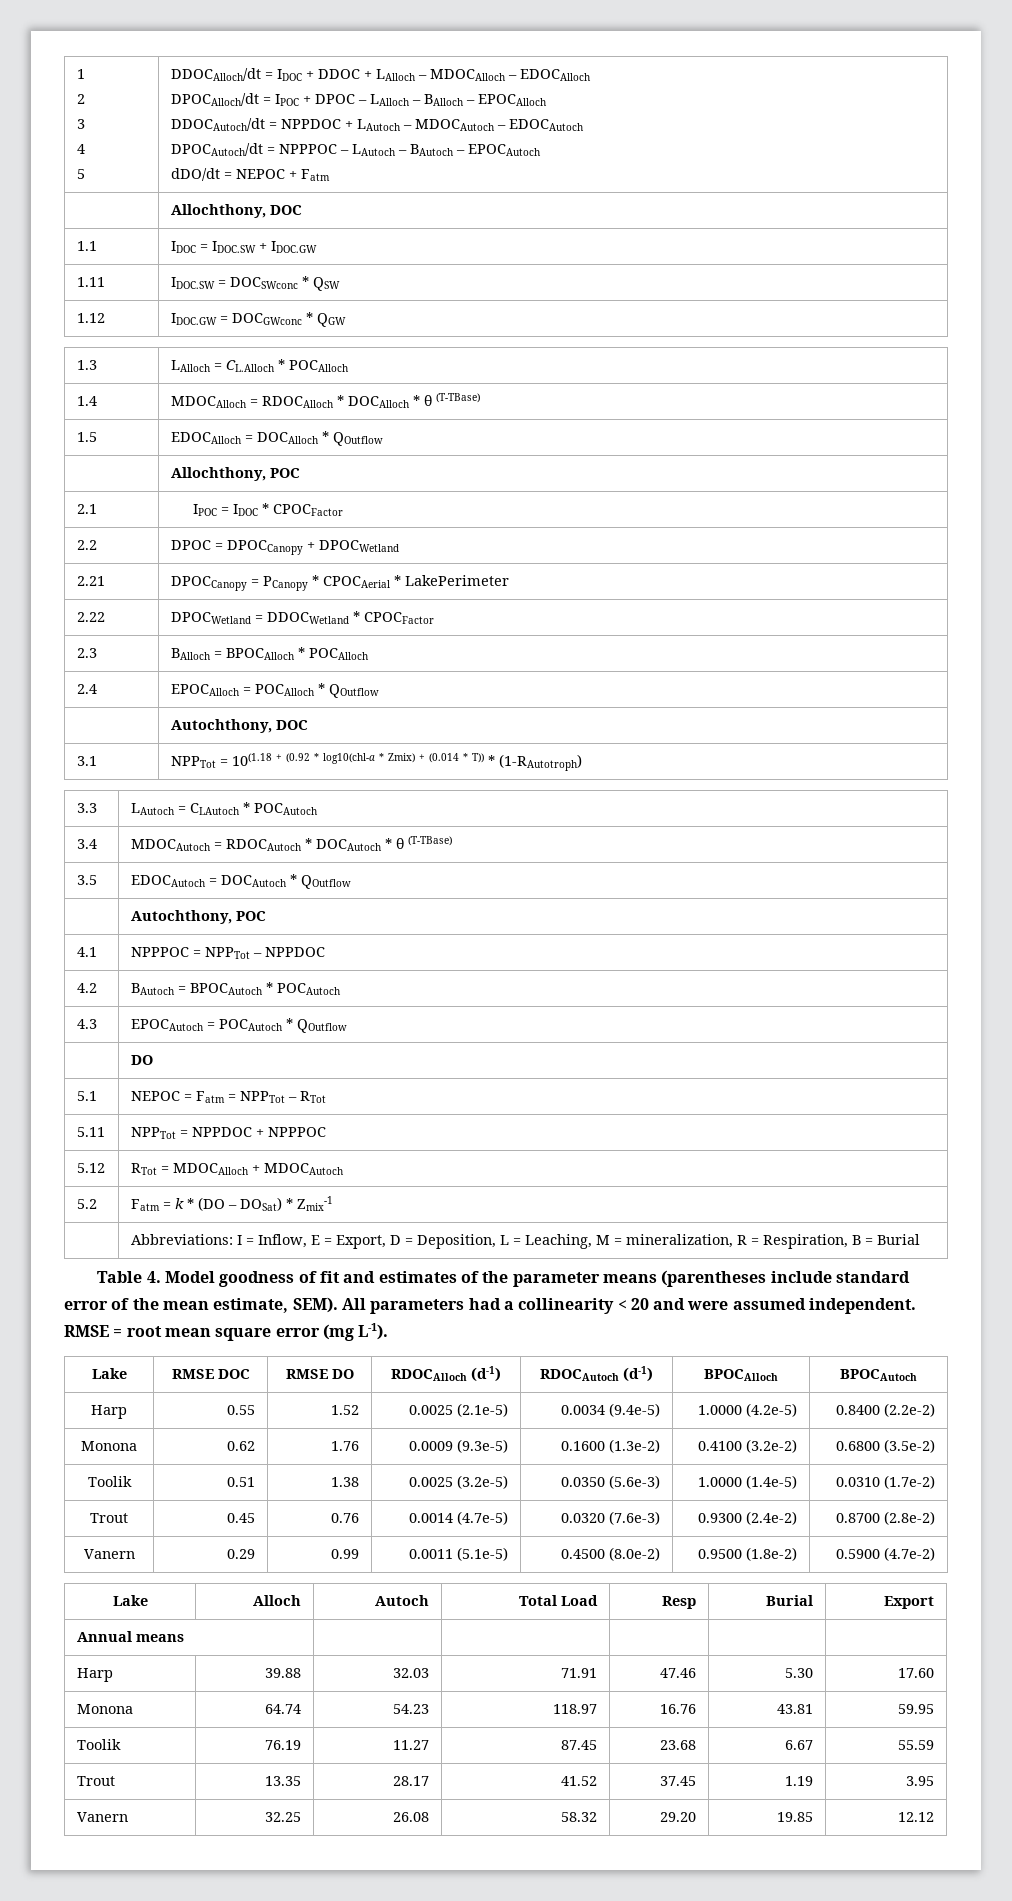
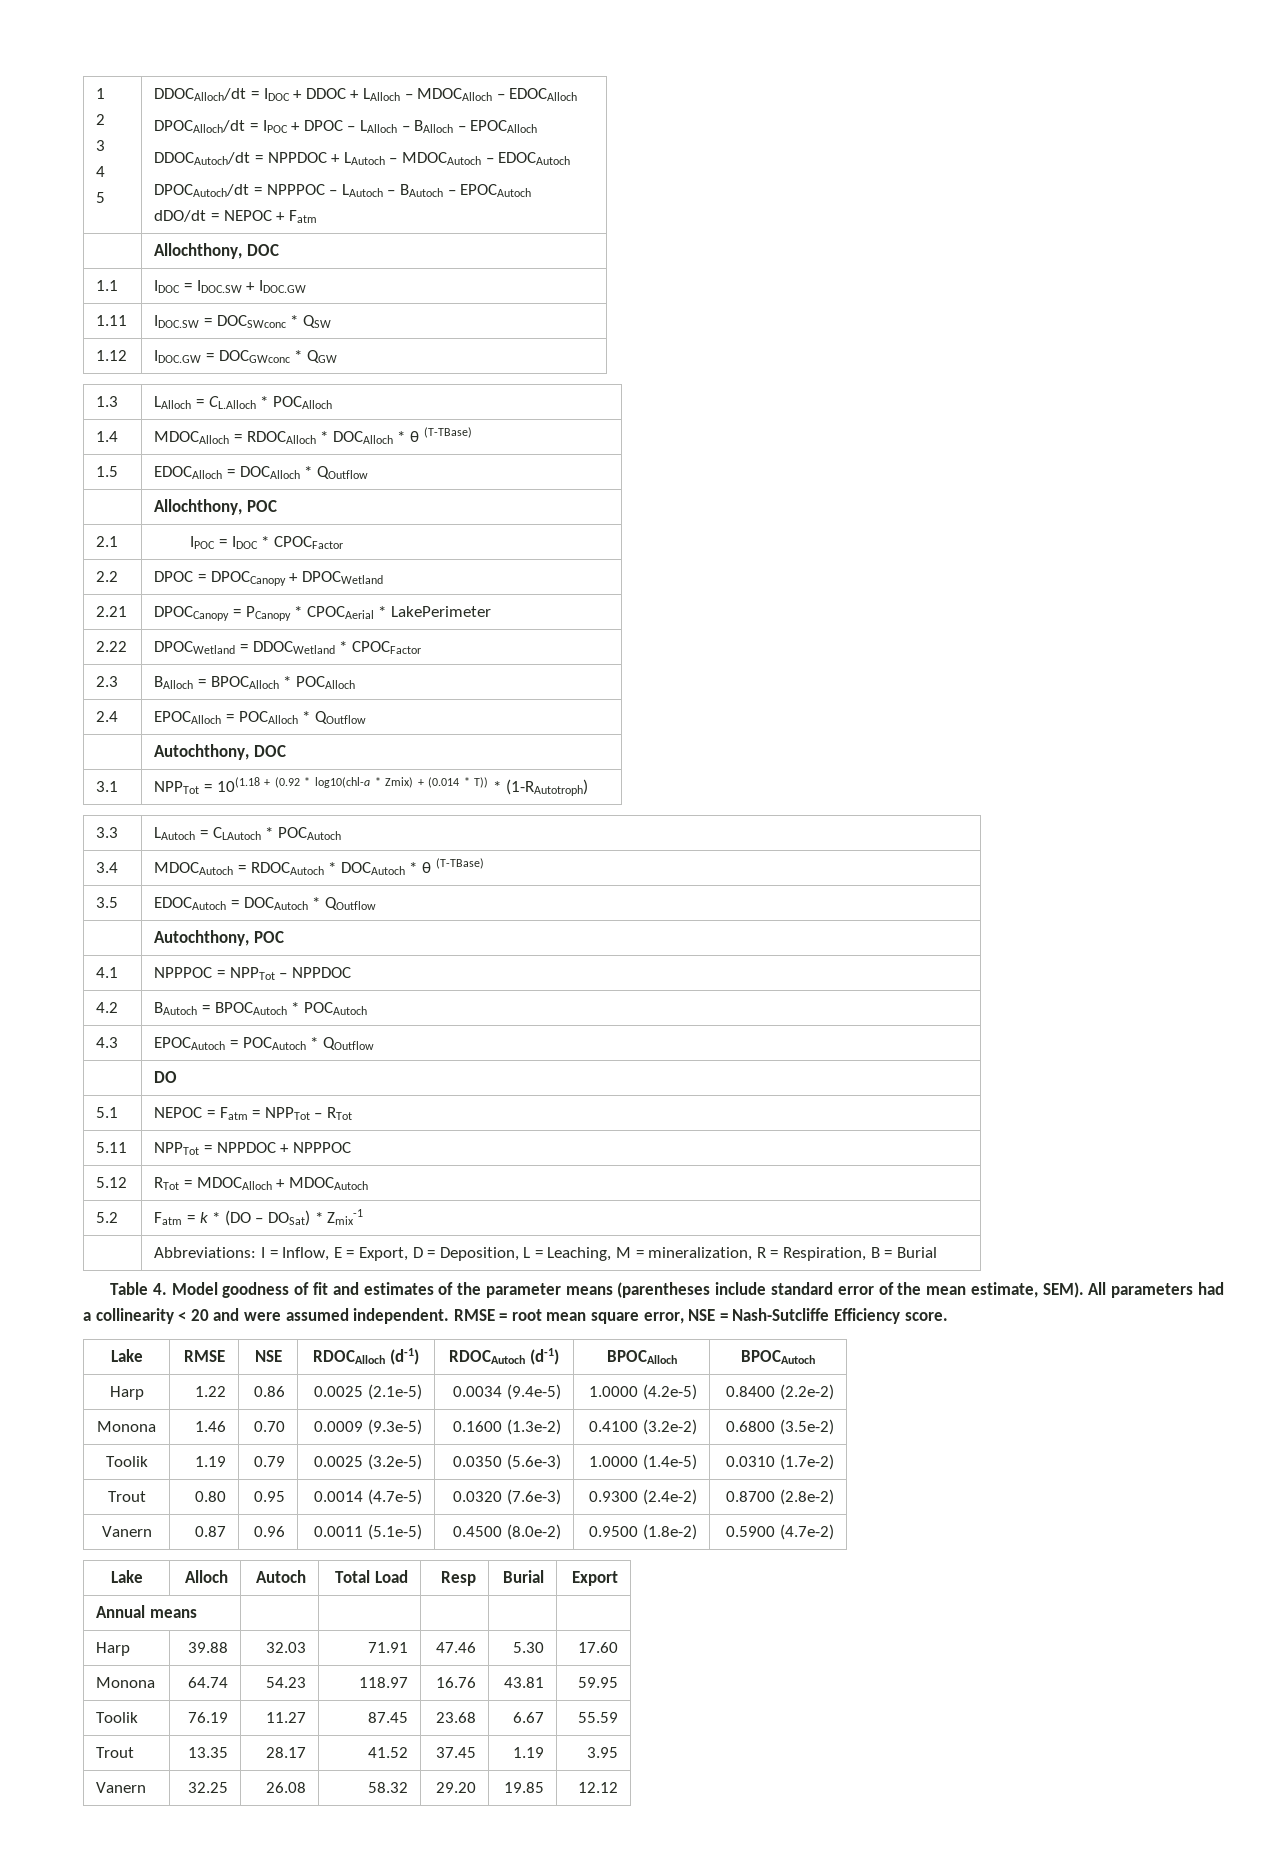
- RMSE = root mean square error (mg L-1).
+ RMSE = root mean square error, NSE = Nash-Sutcliffe Efficiency score.
- Lake | RMSE DOC | RMSE DO | RDOCAlloch (d-1) | RDOCAutoch (d-1) | BPOCAlloch | BPOCAutoch
+ Lake | RMSE | NSE | RDOCAlloch (d-1) | RDOCAutoch (d-1) | BPOCAlloch | BPOCAutoch
- Harp | 0.55 | 1.52 | 0.0025 (2.1e-5) | 0.0034 (9.4e-5) | 1.0000 (4.2e-5) | 0.8400 (2.2e-2)
+ Harp | 1.22 | 0.86 | 0.0025 (2.1e-5) | 0.0034 (9.4e-5) | 1.0000 (4.2e-5) | 0.8400 (2.2e-2)
- Monona | 0.62 | 1.76 | 0.0009 (9.3e-5) | 0.1600 (1.3e-2) | 0.4100 (3.2e-2) | 0.6800 (3.5e-2)
+ Monona | 1.46 | 0.70 | 0.0009 (9.3e-5) | 0.1600 (1.3e-2) | 0.4100 (3.2e-2) | 0.6800 (3.5e-2)
- Toolik | 0.51 | 1.38 | 0.0025 (3.2e-5) | 0.0350 (5.6e-3) | 1.0000 (1.4e-5) | 0.0310 (1.7e-2)
+ Toolik | 1.19 | 0.79 | 0.0025 (3.2e-5) | 0.0350 (5.6e-3) | 1.0000 (1.4e-5) | 0.0310 (1.7e-2)
- Trout | 0.45 | 0.76 | 0.0014 (4.7e-5) | 0.0320 (7.6e-3) | 0.9300 (2.4e-2) | 0.8700 (2.8e-2)
+ Trout | 0.80 | 0.95 | 0.0014 (4.7e-5) | 0.0320 (7.6e-3) | 0.9300 (2.4e-2) | 0.8700 (2.8e-2)
- Vanern | 0.29 | 0.99 | 0.0011 (5.1e-5) | 0.4500 (8.0e-2) | 0.9500 (1.8e-2) | 0.5900 (4.7e-2)
+ Vanern | 0.87 | 0.96 | 0.0011 (5.1e-5) | 0.4500 (8.0e-2) | 0.9500 (1.8e-2) | 0.5900 (4.7e-2)

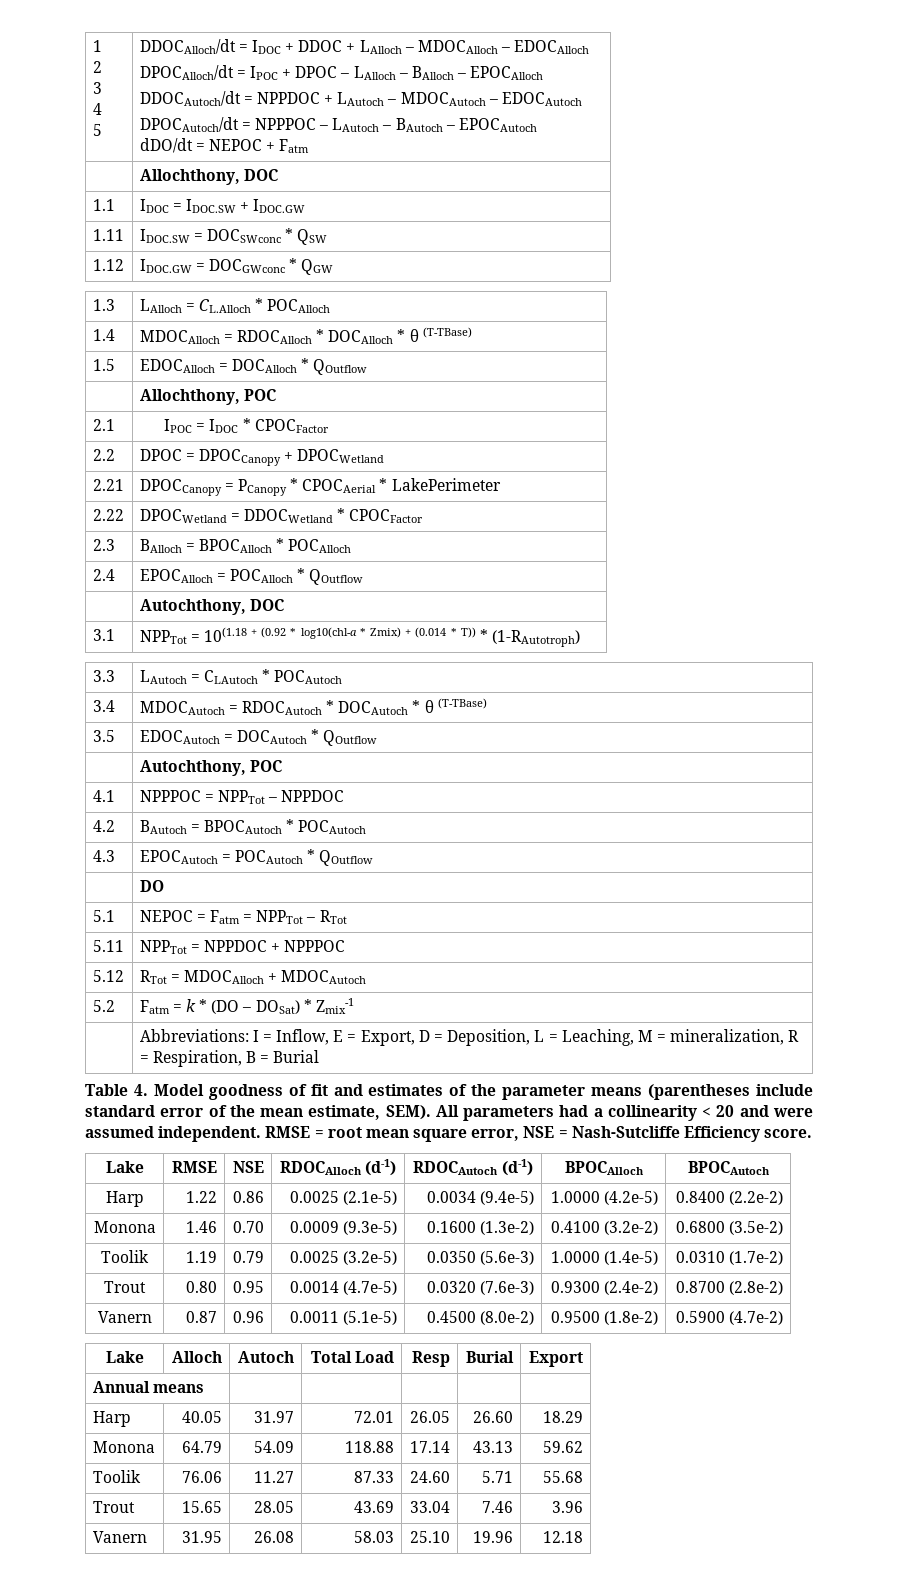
- Harp | 39.88 | 32.03 | 71.91 | 47.46 | 5.30 | 17.60
- Monona | 64.74 | 54.23 | 118.97 | 16.76 | 43.81 | 59.95
- Toolik | 76.19 | 11.27 | 87.45 | 23.68 | 6.67 | 55.59
- Trout | 13.35 | 28.17 | 41.52 | 37.45 | 1.19 | 3.95
- Vanern | 32.25 | 26.08 | 58.32 | 29.20 | 19.85 | 12.12
+ Harp | 40.05 | 31.97 | 72.01 | 26.05 | 26.60 | 18.29
+ Monona | 64.79 | 54.09 | 118.88 | 17.14 | 43.13 | 59.62
+ Toolik | 76.06 | 11.27 | 87.33 | 24.60 | 5.71 | 55.68
+ Trout | 15.65 | 28.05 | 43.69 | 33.04 | 7.46 | 3.96
+ Vanern | 31.95 | 26.08 | 58.03 | 25.10 | 19.96 | 12.18

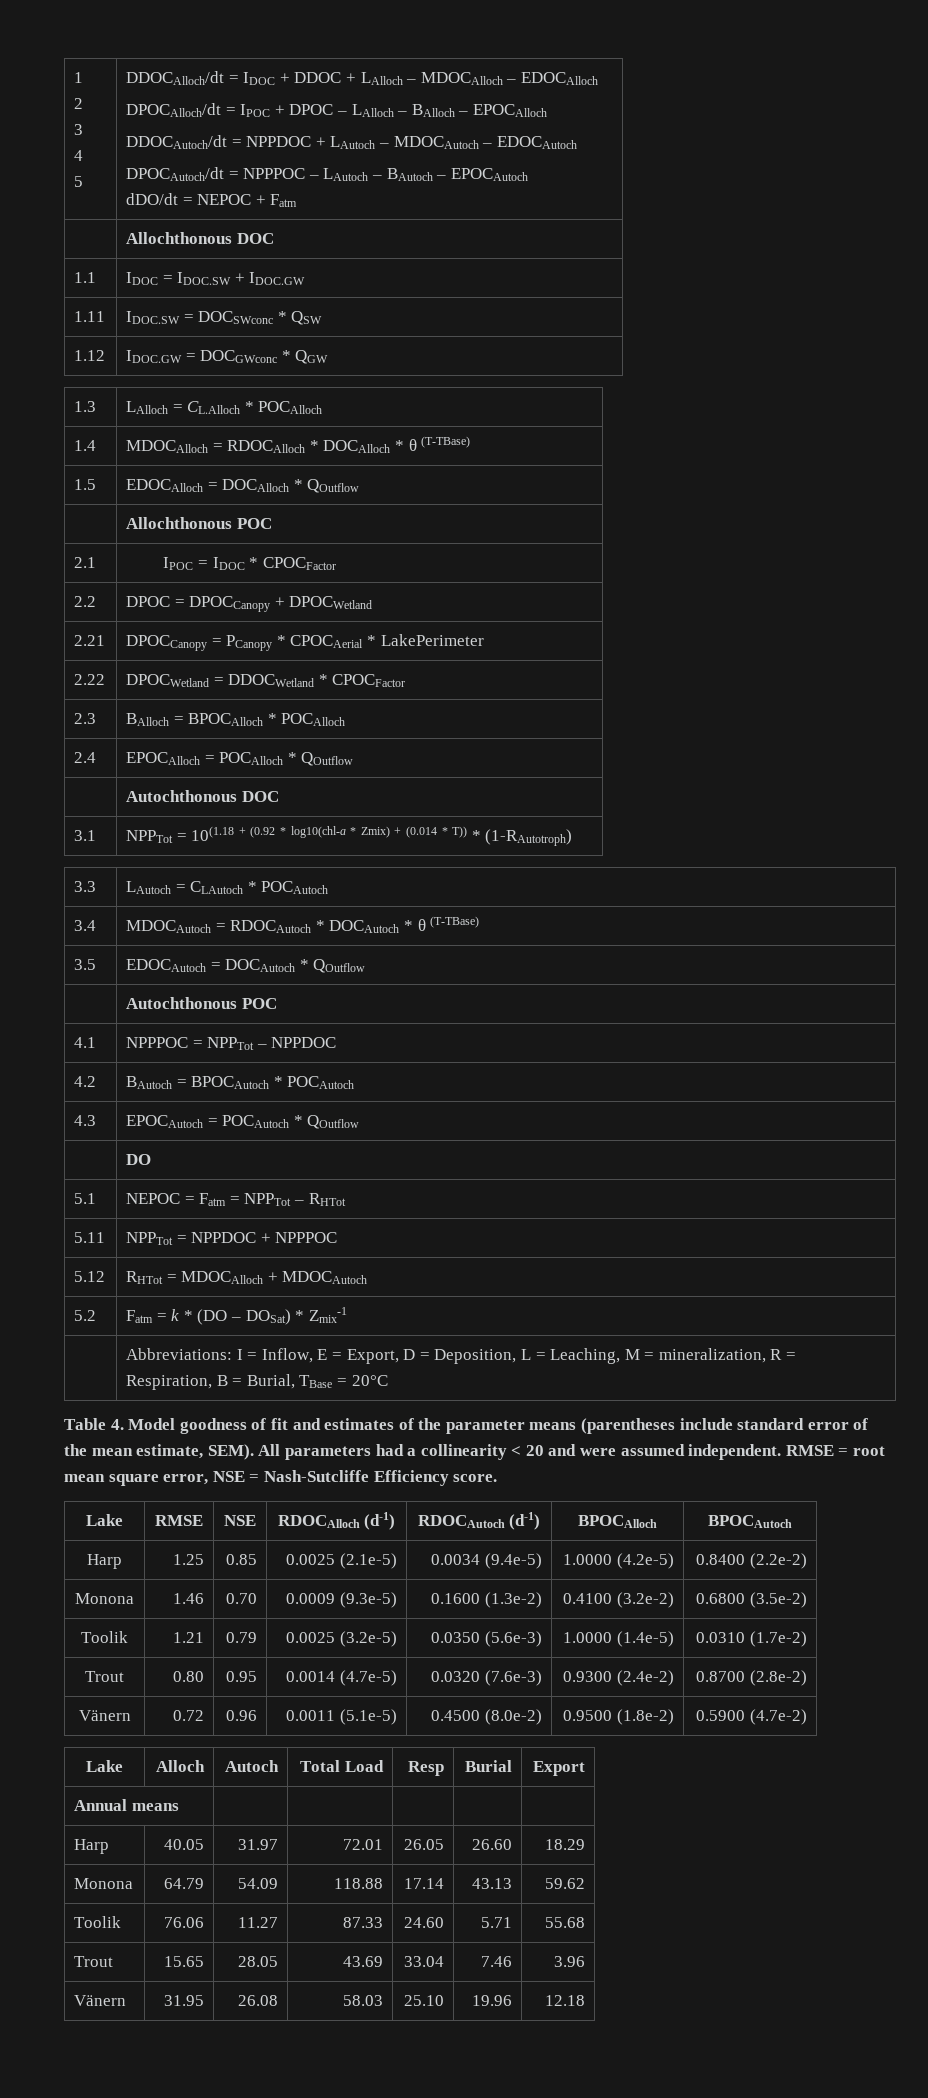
- | Allochthony, DOC
+ | Allochthonous DOC
- | Allochthony, POC
+ | Allochthonous POC
- | Autochthony, DOC
+ | Autochthonous DOC
- | Autochthony, POC
+ | Autochthonous POC
- 5.1 | NEPOC = Fatm = NPPTot – RTot
+ 5.1 | NEPOC = Fatm = NPPTot – RHTot
- 5.12 | RTot = MDOCAlloch + MDOCAutoch
+ 5.12 | RHTot = MDOCAlloch + MDOCAutoch
- | Abbreviations: I = Inflow, E = Export, D = Deposition, L = Leaching, M = mineralization, R = Respiration, B = Burial
+ | Abbreviations: I = Inflow, E = Export, D = Deposition, L = Leaching, M = mineralization, R = Respiration, B = Burial, TBase = 20°C
- Harp | 1.22 | 0.86 | 0.0025 (2.1e-5) | 0.0034 (9.4e-5) | 1.0000 (4.2e-5) | 0.8400 (2.2e-2)
+ Harp | 1.25 | 0.85 | 0.0025 (2.1e-5) | 0.0034 (9.4e-5) | 1.0000 (4.2e-5) | 0.8400 (2.2e-2)
- Toolik | 1.19 | 0.79 | 0.0025 (3.2e-5) | 0.0350 (5.6e-3) | 1.0000 (1.4e-5) | 0.0310 (1.7e-2)
+ Toolik | 1.21 | 0.79 | 0.0025 (3.2e-5) | 0.0350 (5.6e-3) | 1.0000 (1.4e-5) | 0.0310 (1.7e-2)
- Vanern | 0.87 | 0.96 | 0.0011 (5.1e-5) | 0.4500 (8.0e-2) | 0.9500 (1.8e-2) | 0.5900 (4.7e-2)
+ Vänern | 0.72 | 0.96 | 0.0011 (5.1e-5) | 0.4500 (8.0e-2) | 0.9500 (1.8e-2) | 0.5900 (4.7e-2)
- Vanern | 31.95 | 26.08 | 58.03 | 25.10 | 19.96 | 12.18
+ Vänern | 31.95 | 26.08 | 58.03 | 25.10 | 19.96 | 12.18

